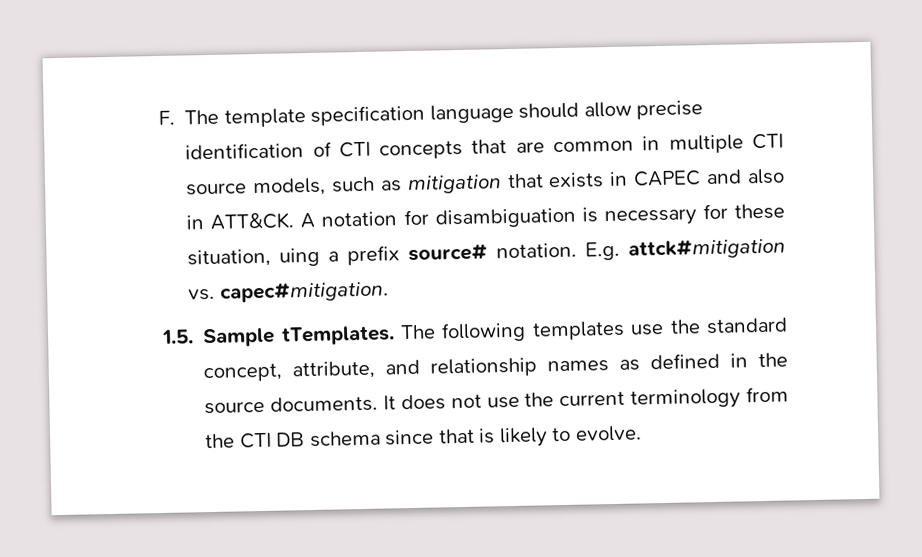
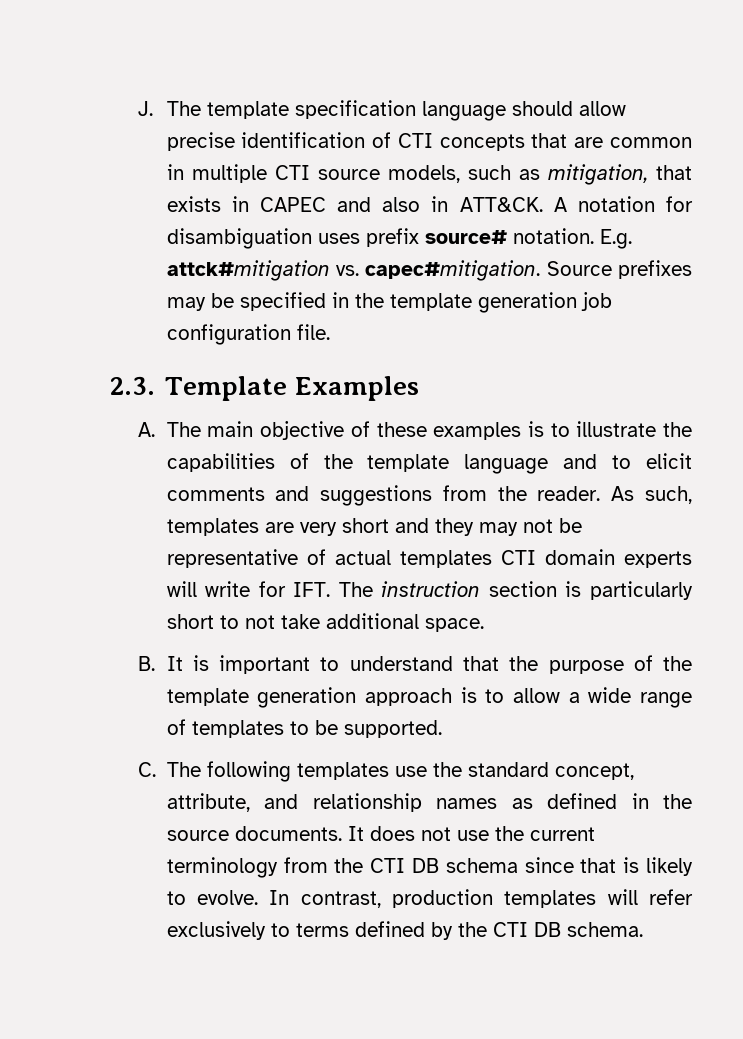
- F. The template specification language should allow precise identification of CTI concepts that are common in multiple CTI source models, such as mitigation that exists in CAPEC and also in ATT&CK.
+ J. The template specification language should allow precise identification of CTI concepts that are common in multiple CTI source models, such as mitigation, that exists in CAPEC and also in ATT&CK.
- A notation for disambiguation is necessary for these situation, uing a prefix source# notation.
+ A notation for disambiguation uses prefix source# notation.
- E.g. attck#mitigation vs. capec#mitigation.
- 1.5. Sample tTemplates. The following templates use the standard concept, attribute, and relationship names as defined in the source documents.
+ E.g. attck#mitigation vs. capec#mitigation. Source prefixes may be specified in the template generation job configuration file.
+ 2.3. Template Examples
+ A. The main objective of these examples is to illustrate the capabilities of the template language and to elicit comments and suggestions from the reader. As such, templates are very short and they may not be representative of actual templates CTI domain experts will write for IFT. The instruction section is particularly short to not take additional space.
+ B. It is important to understand that the purpose of the template generation approach is to allow a wide range of templates to be supported.
+ C. The following templates use the standard concept, attribute, and relationship names as defined in the source documents.
+ In contrast, production templates will refer exclusively to terms defined by the CTI DB schema.

